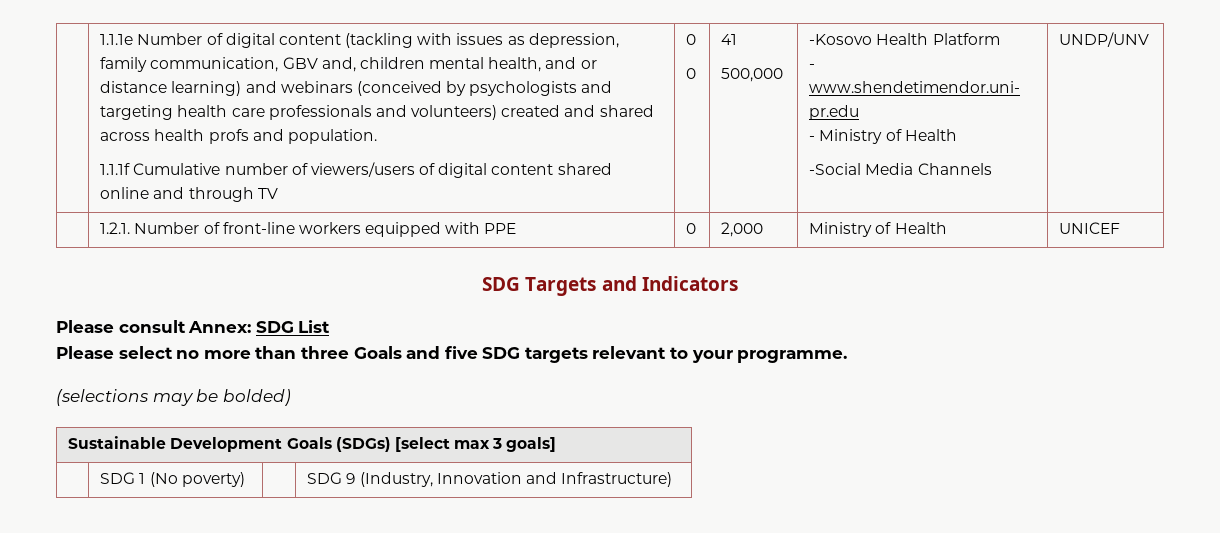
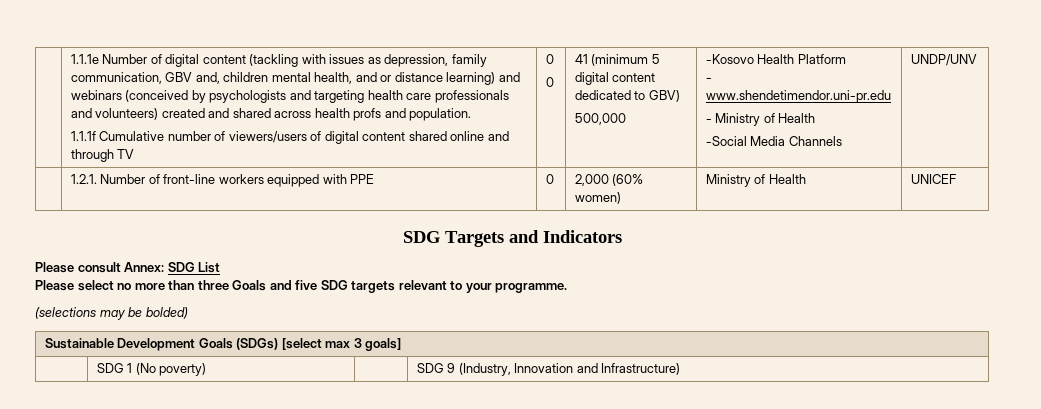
- 41
+ 41 (minimum 5 digital content dedicated to GBV)
- | 1.2.1. Number of front-line workers equipped with PPE | 0 | 2,000 | Ministry of Health | UNICEF
+ | 1.2.1. Number of front-line workers equipped with PPE | 0 | 2,000 (60% women) | Ministry of Health | UNICEF

